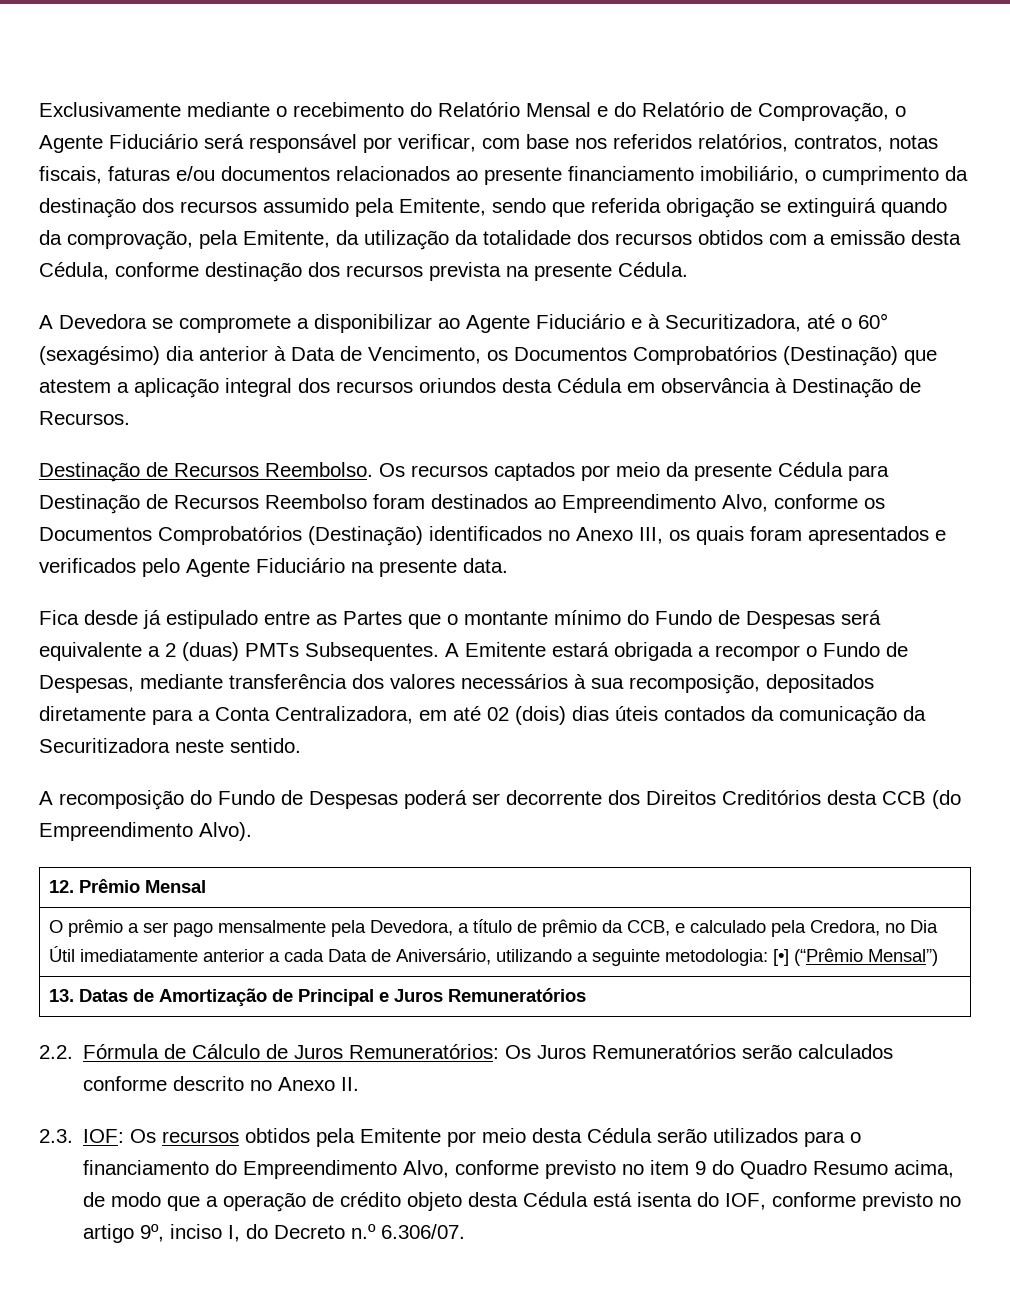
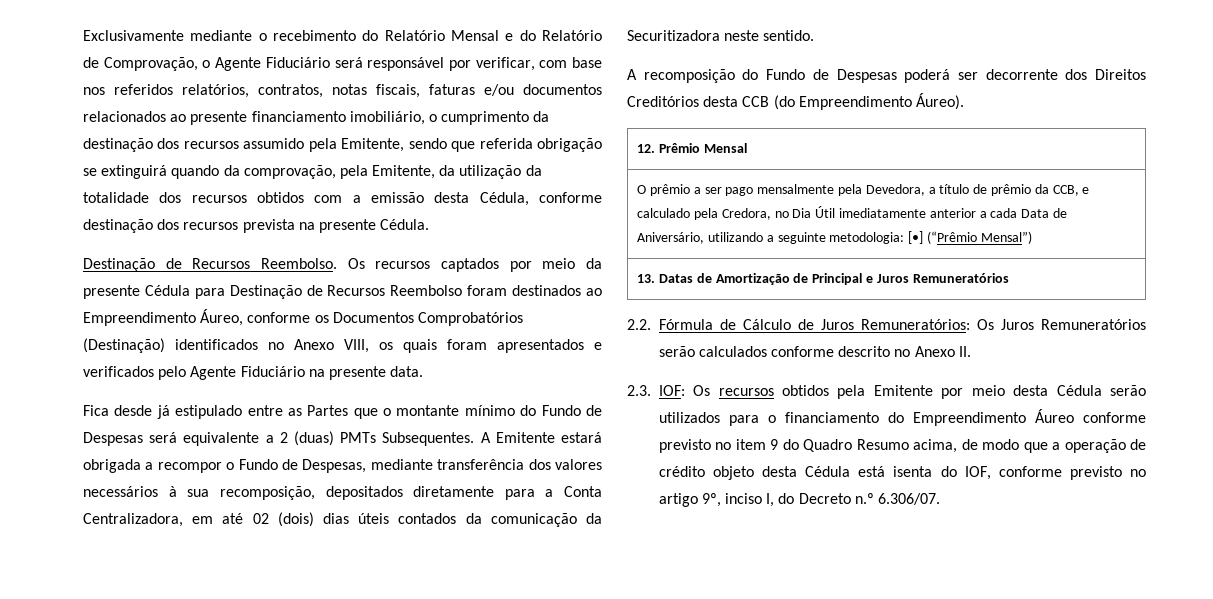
- A Devedora se compromete a disponibilizar ao Agente Fiduciário e à Securitizadora, até o 60° (sexagésimo) dia anterior à Data de Vencimento, os Documentos Comprobatórios (Destinação) que atestem a aplicação integral dos recursos oriundos desta Cédula em observância à Destinação de Recursos.
- Os recursos captados por meio da presente Cédula para Destinação de Recursos Reembolso foram destinados ao Empreendimento Alvo, conforme os Documentos Comprobatórios (Destinação) identificados no Anexo III, os quais foram apresentados e verificados pelo Agente Fiduciário na presente data.
+ Os recursos captados por meio da presente Cédula para Destinação de Recursos Reembolso foram destinados ao Empreendimento Áureo, conforme os Documentos Comprobatórios (Destinação) identificados no Anexo VIII, os quais foram apresentados e verificados pelo Agente Fiduciário na presente data.
- A recomposição do Fundo de Despesas poderá ser decorrente dos Direitos Creditórios desta CCB (do Empreendimento Alvo).
+ A recomposição do Fundo de Despesas poderá ser decorrente dos Direitos Creditórios desta CCB (do Empreendimento Áureo).
- 2.3. IOF: Os recursos obtidos pela Emitente por meio desta Cédula serão utilizados para o financiamento do Empreendimento Alvo, conforme previsto no item 9 do Quadro Resumo acima, de modo que a operação de crédito objeto desta Cédula está isenta do IOF, conforme previsto no artigo 9º, inciso I, do Decreto n.º 6.306/07.
+ 2.3. IOF: Os recursos obtidos pela Emitente por meio desta Cédula serão utilizados para o financiamento do Empreendimento Áureo conforme previsto no item 9 do Quadro Resumo acima, de modo que a operação de crédito objeto desta Cédula está isenta do IOF, conforme previsto no artigo 9º, inciso I, do Decreto n.º 6.306/07.

